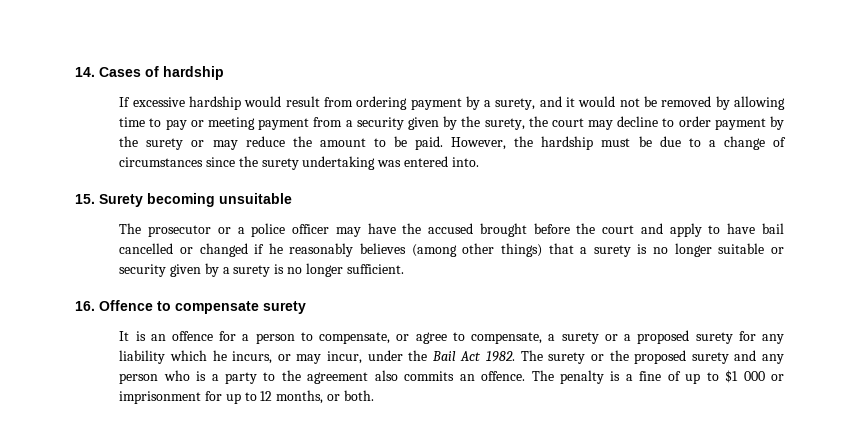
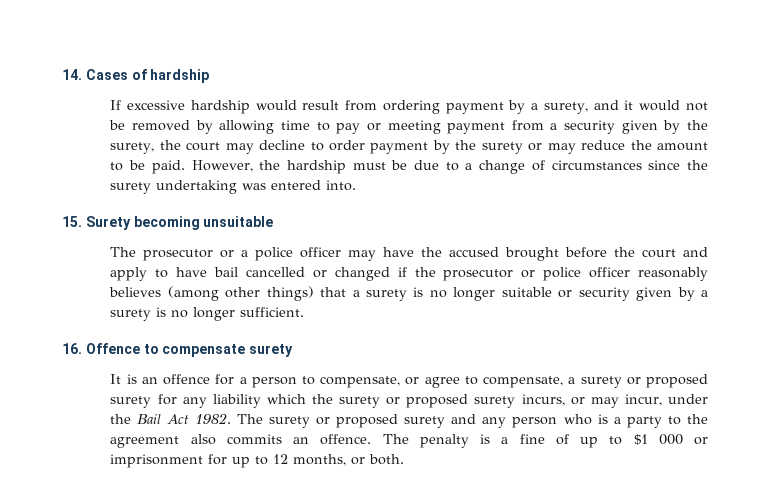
- The prosecutor or a police officer may have the accused brought before the court and apply to have bail cancelled or changed if he reasonably believes (among other things) that a surety is no longer suitable or security given by a surety is no longer sufficient.
+ The prosecutor or a police officer may have the accused brought before the court and apply to have bail cancelled or changed if the prosecutor or police officer reasonably believes (among other things) that a surety is no longer suitable or security given by a surety is no longer sufficient.
- It is an offence for a person to compensate, or agree to compensate, a surety or a proposed surety for any liability which he incurs, or may incur, under the Bail Act 1982.
+ It is an offence for a person to compensate, or agree to compensate, a surety or proposed surety for any liability which the surety or proposed surety incurs, or may incur, under the Bail Act 1982.
- The surety or the proposed surety and any person who is a party to the agreement also commits an offence.
+ The surety or proposed surety and any person who is a party to the agreement also commits an offence.

